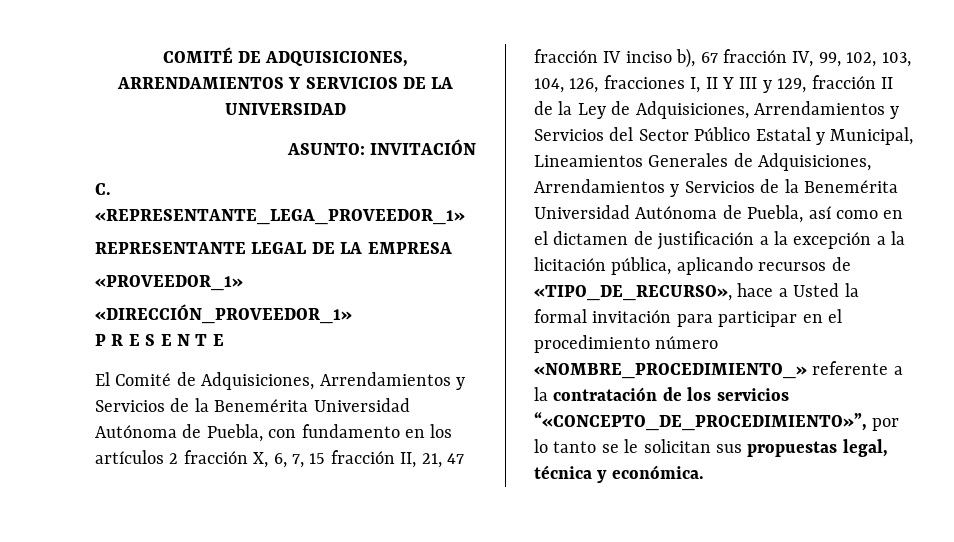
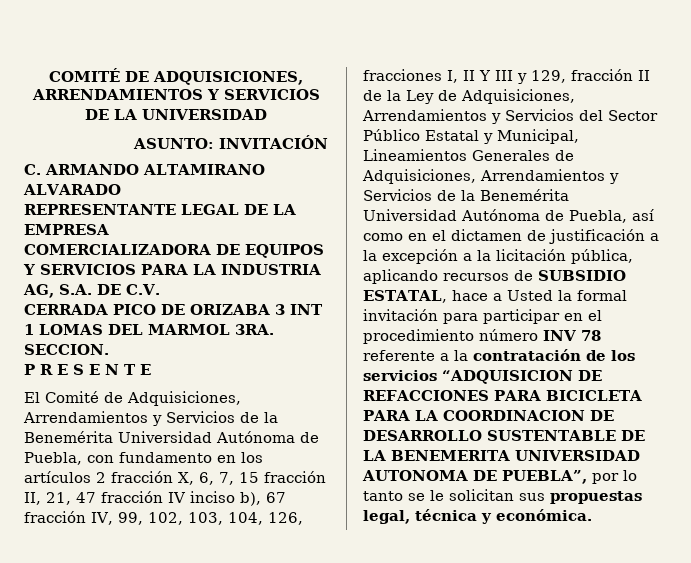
- C. «REPRESENTANTE_LEGA_PROVEEDOR_1»
+ C. ARMANDO ALTAMIRANO ALVARADO
- «PROVEEDOR_1»
- «DIRECCIÓN_PROVEEDOR_1»
+ COMERCIALIZADORA DE EQUIPOS Y SERVICIOS PARA LA INDUSTRIA AG, S.A. DE C.V.
+ CERRADA PICO DE ORIZABA 3 INT 1 LOMAS DEL MARMOL 3RA. SECCION.
- El Comité de Adquisiciones, Arrendamientos y Servicios de la Benemérita Universidad Autónoma de Puebla, con fundamento en los artículos 2 fracción X, 6, 7, 15 fracción II, 21, 47 fracción IV inciso b), 67 fracción IV, 99, 102, 103, 104, 126, fracciones I, II Y III y 129, fracción II de la Ley de Adquisiciones, Arrendamientos y Servicios del Sector Público Estatal y Municipal, Lineamientos Generales de Adquisiciones, Arrendamientos y Servicios de la Benemérita Universidad Autónoma de Puebla, así como en el dictamen de justificación a la excepción a la licitación pública, aplicando recursos de «TIPO_DE_RECURSO», hace a Usted la formal invitación para participar en el procedimiento número «NOMBRE_PROCEDIMIENTO_» referente a la contratación de los servicios “«CONCEPTO_DE_PROCEDIMIENTO»”, por lo tanto se le solicitan sus propuestas legal, técnica y económica.
+ El Comité de Adquisiciones, Arrendamientos y Servicios de la Benemérita Universidad Autónoma de Puebla, con fundamento en los artículos 2 fracción X, 6, 7, 15 fracción II, 21, 47 fracción IV inciso b), 67 fracción IV, 99, 102, 103, 104, 126, fracciones I, II Y III y 129, fracción II de la Ley de Adquisiciones, Arrendamientos y Servicios del Sector Público Estatal y Municipal, Lineamientos Generales de Adquisiciones, Arrendamientos y Servicios de la Benemérita Universidad Autónoma de Puebla, así como en el dictamen de justificación a la excepción a la licitación pública, aplicando recursos de SUBSIDIO ESTATAL, hace a Usted la formal invitación para participar en el procedimiento número INV 78 referente a la contratación de los servicios “ADQUISICION DE REFACCIONES PARA BICICLETA PARA LA COORDINACION DE DESARROLLO SUSTENTABLE DE LA BENEMERITA UNIVERSIDAD AUTONOMA DE PUEBLA”, por lo tanto se le solicitan sus propuestas legal, técnica y económica.

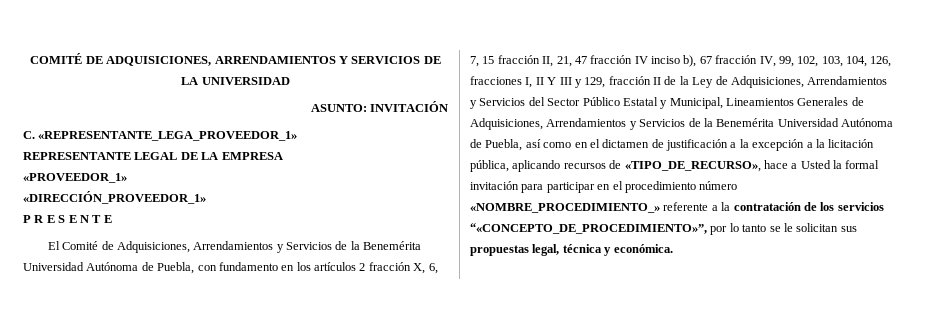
- C. ARMANDO ALTAMIRANO ALVARADO
+ C. «REPRESENTANTE_LEGA_PROVEEDOR_1»
- COMERCIALIZADORA DE EQUIPOS Y SERVICIOS PARA LA INDUSTRIA AG, S.A. DE C.V.
- CERRADA PICO DE ORIZABA 3 INT 1 LOMAS DEL MARMOL 3RA. SECCION.
+ «PROVEEDOR_1»
+ «DIRECCIÓN_PROVEEDOR_1»
- El Comité de Adquisiciones, Arrendamientos y Servicios de la Benemérita Universidad Autónoma de Puebla, con fundamento en los artículos 2 fracción X, 6, 7, 15 fracción II, 21, 47 fracción IV inciso b), 67 fracción IV, 99, 102, 103, 104, 126, fracciones I, II Y III y 129, fracción II de la Ley de Adquisiciones, Arrendamientos y Servicios del Sector Público Estatal y Municipal, Lineamientos Generales de Adquisiciones, Arrendamientos y Servicios de la Benemérita Universidad Autónoma de Puebla, así como en el dictamen de justificación a la excepción a la licitación pública, aplicando recursos de SUBSIDIO ESTATAL, hace a Usted la formal invitación para participar en el procedimiento número INV 78 referente a la contratación de los servicios “ADQUISICION DE REFACCIONES PARA BICICLETA PARA LA COORDINACION DE DESARROLLO SUSTENTABLE DE LA BENEMERITA UNIVERSIDAD AUTONOMA DE PUEBLA”, por lo tanto se le solicitan sus propuestas legal, técnica y económica.
+ El Comité de Adquisiciones, Arrendamientos y Servicios de la Benemérita Universidad Autónoma de Puebla, con fundamento en los artículos 2 fracción X, 6, 7, 15 fracción II, 21, 47 fracción IV inciso b), 67 fracción IV, 99, 102, 103, 104, 126, fracciones I, II Y III y 129, fracción II de la Ley de Adquisiciones, Arrendamientos y Servicios del Sector Público Estatal y Municipal, Lineamientos Generales de Adquisiciones, Arrendamientos y Servicios de la Benemérita Universidad Autónoma de Puebla, así como en el dictamen de justificación a la excepción a la licitación pública, aplicando recursos de «TIPO_DE_RECURSO», hace a Usted la formal invitación para participar en el procedimiento número «NOMBRE_PROCEDIMIENTO_» referente a la contratación de los servicios “«CONCEPTO_DE_PROCEDIMIENTO»”, por lo tanto se le solicitan sus propuestas legal, técnica y económica.

